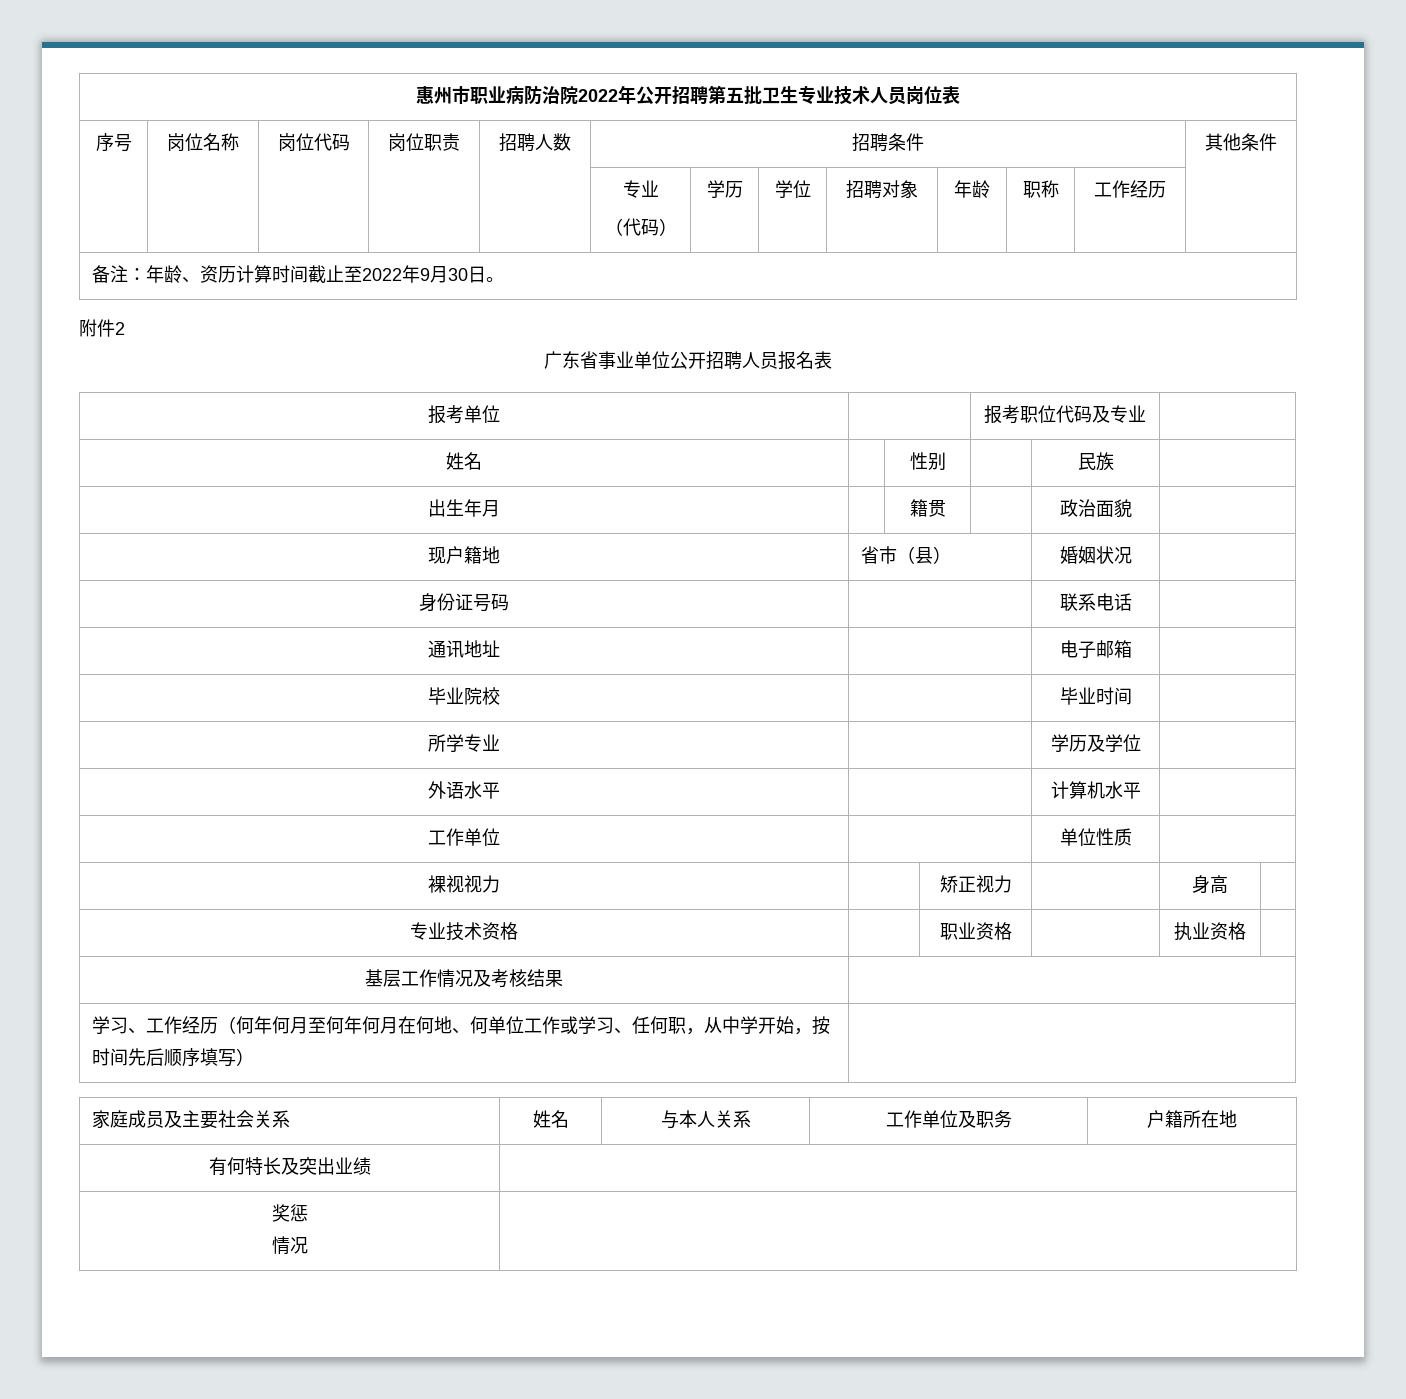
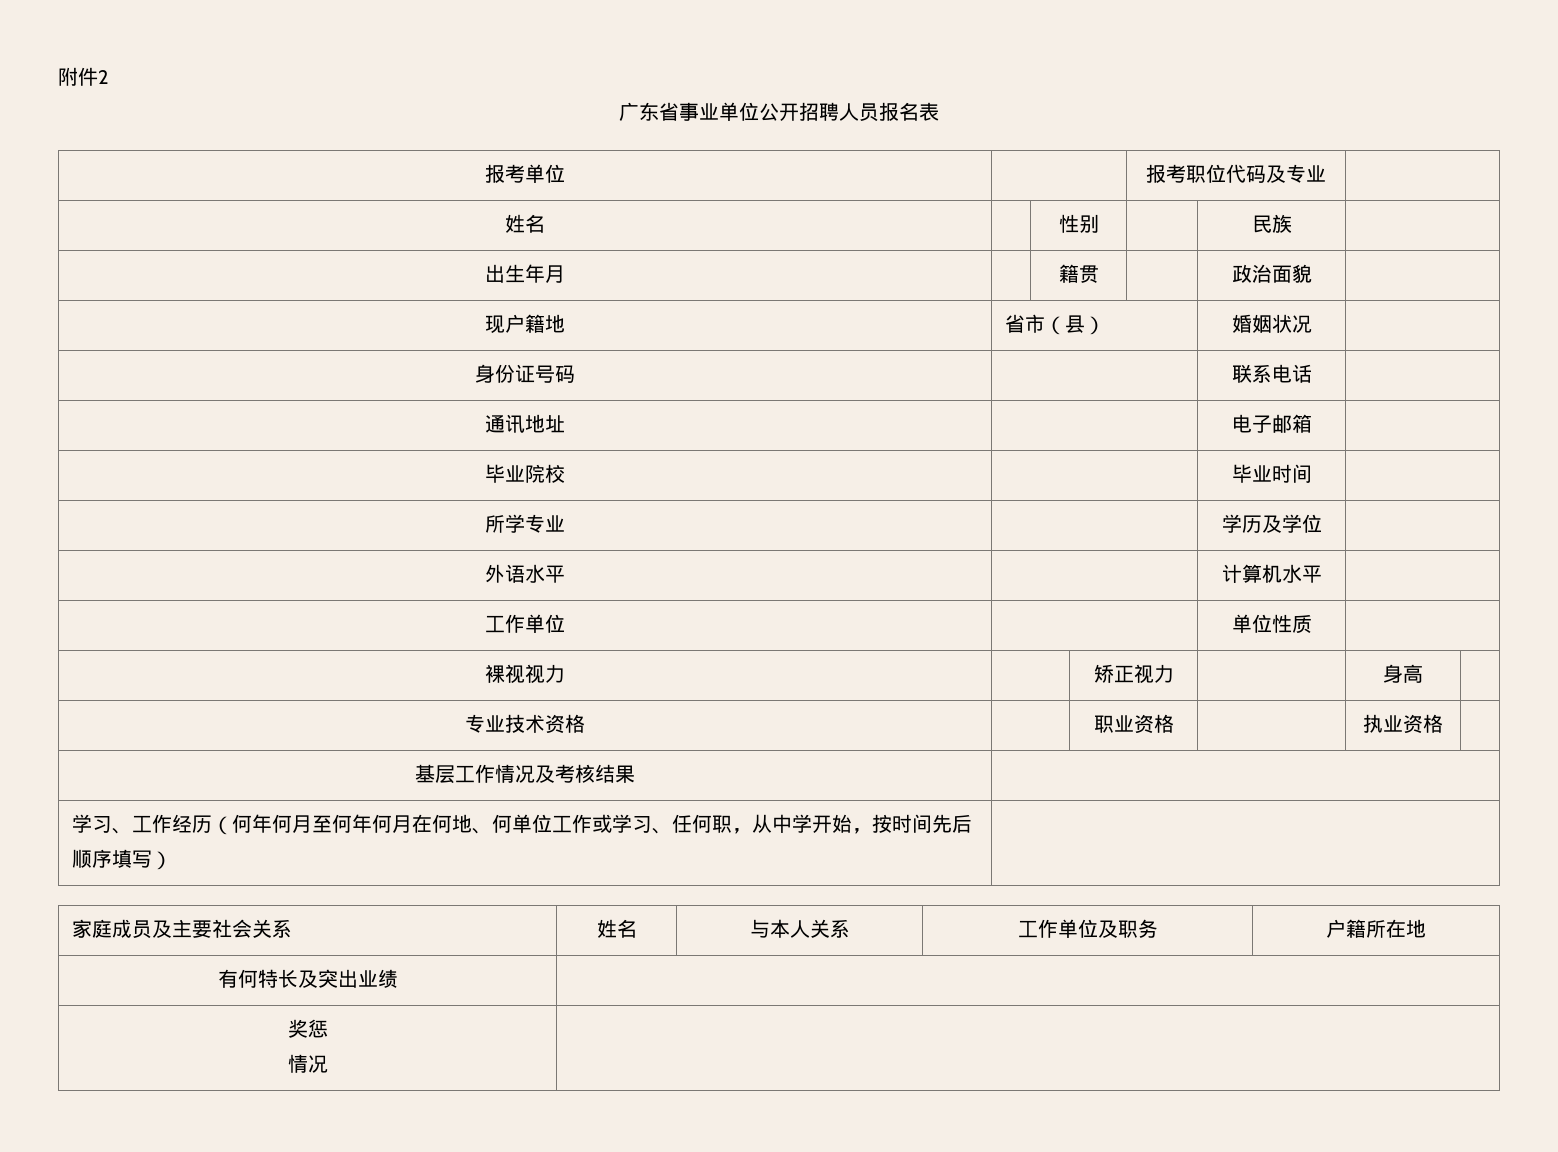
- 惠州市职业病防治院2022年公开招聘第五批卫生专业技术人员岗位表
- 序号 | 岗位名称 | 岗位代码 | 岗位职责 | 招聘人数 | 招聘条件 | 其他条件
- | | | | | 专业
- （代码） | 学历 | 学位 | 招聘对象 | 年龄 | 职称 | 工作经历 |
- 备注：年龄、资历计算时间截止至2022年9月30日。

